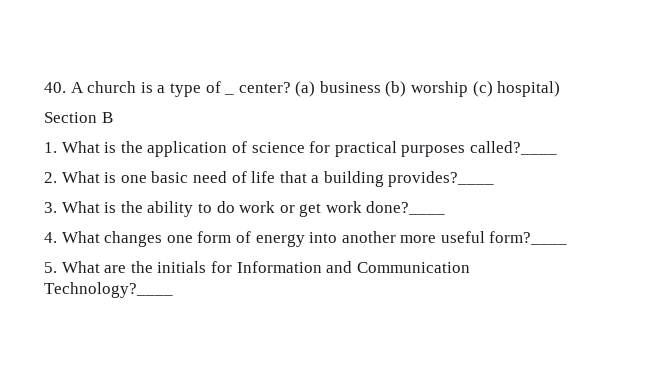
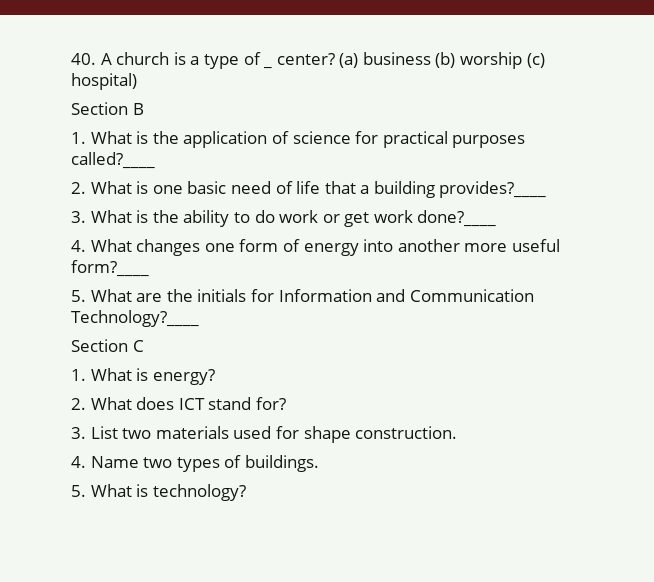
+ Section C
+ 1. What is energy?
+ 2. What does ICT stand for?
+ 3. List two materials used for shape construction.
+ 4. Name two types of buildings.
+ 5. What is technology?

